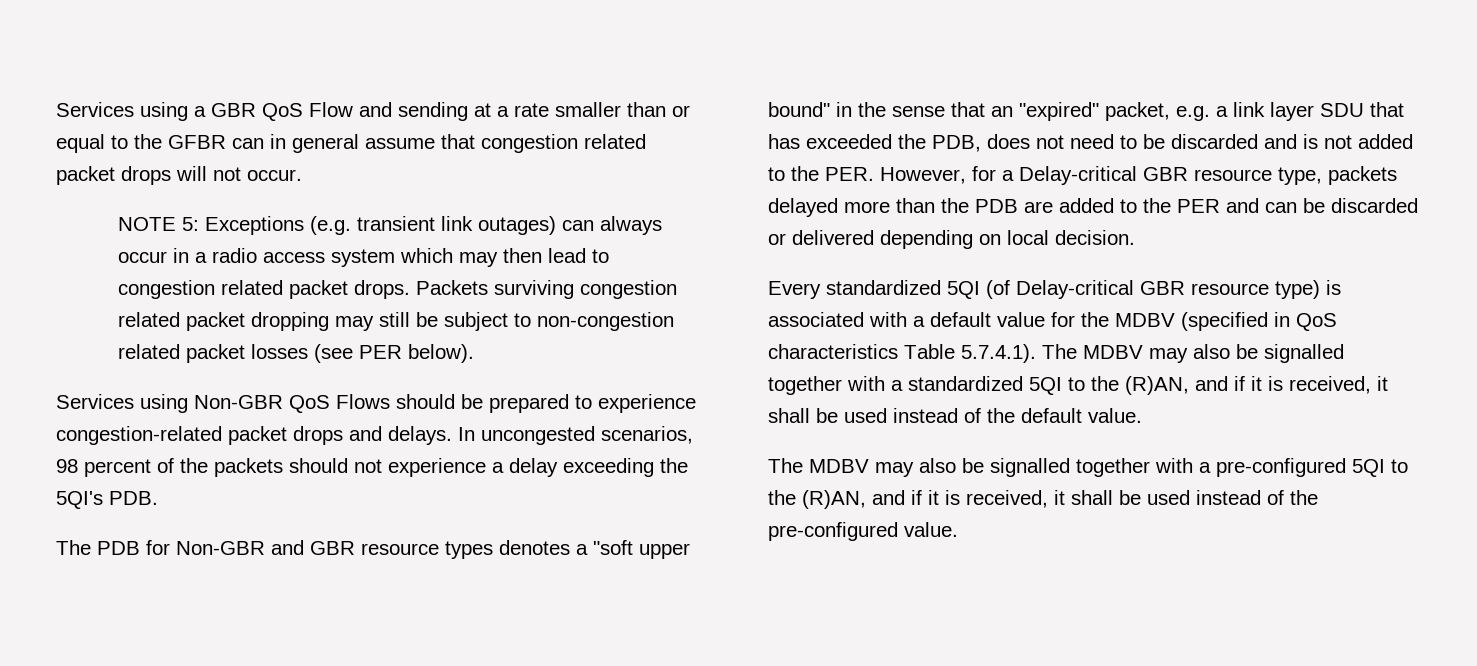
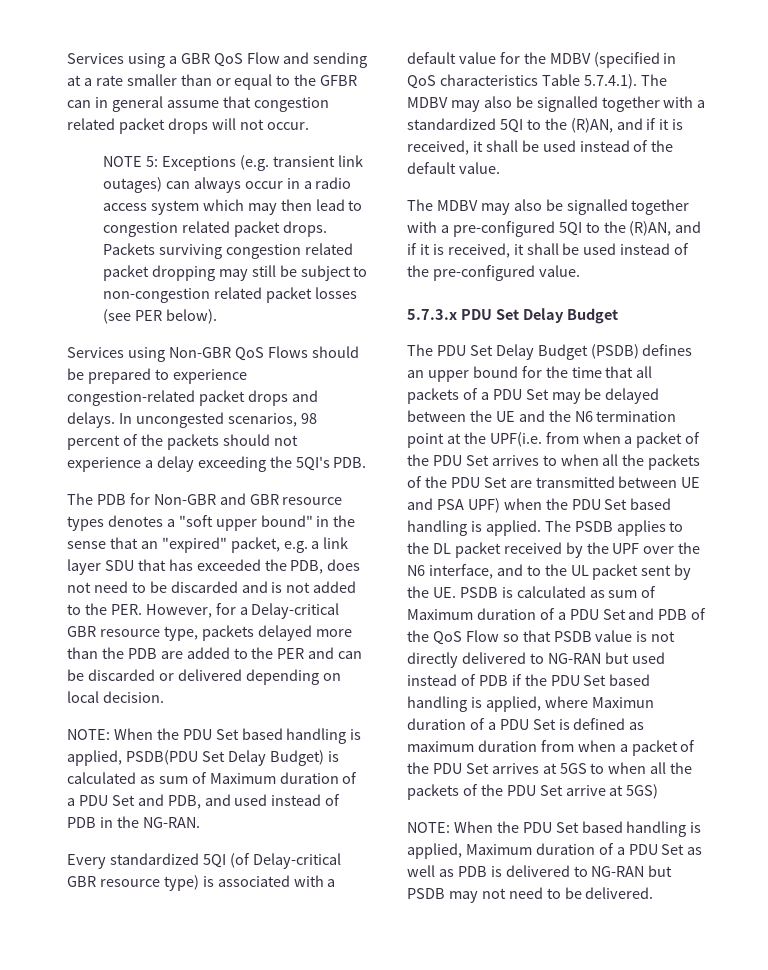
+ NOTE: When the PDU Set based handling is applied, PSDB(PDU Set Delay Budget) is calculated as sum of Maximum duration of a PDU Set and PDB, and used instead of PDB in the NG-RAN.
+ 5.7.3.x PDU Set Delay Budget
+ The PDU Set Delay Budget (PSDB) defines an upper bound for the time that all packets of a PDU Set may be delayed between the UE and the N6 termination point at the UPF(i.e. from when a packet of the PDU Set arrives to when all the packets of the PDU Set are transmitted between UE and PSA UPF) when the PDU Set based handling is applied. The PSDB applies to the DL packet received by the UPF over the N6 interface, and to the UL packet sent by the UE. PSDB is calculated as sum of Maximum duration of a PDU Set and PDB of the QoS Flow so that PSDB value is not directly delivered to NG-RAN but used instead of PDB if the PDU Set based handling is applied, where Maximun duration of a PDU Set is defined as maximum duration from when a packet of the PDU Set arrives at 5GS to when all the packets of the PDU Set arrive at 5GS)
+ NOTE: When the PDU Set based handling is applied, Maximum duration of a PDU Set as well as PDB is delivered to NG-RAN but PSDB may not need to be delivered.

